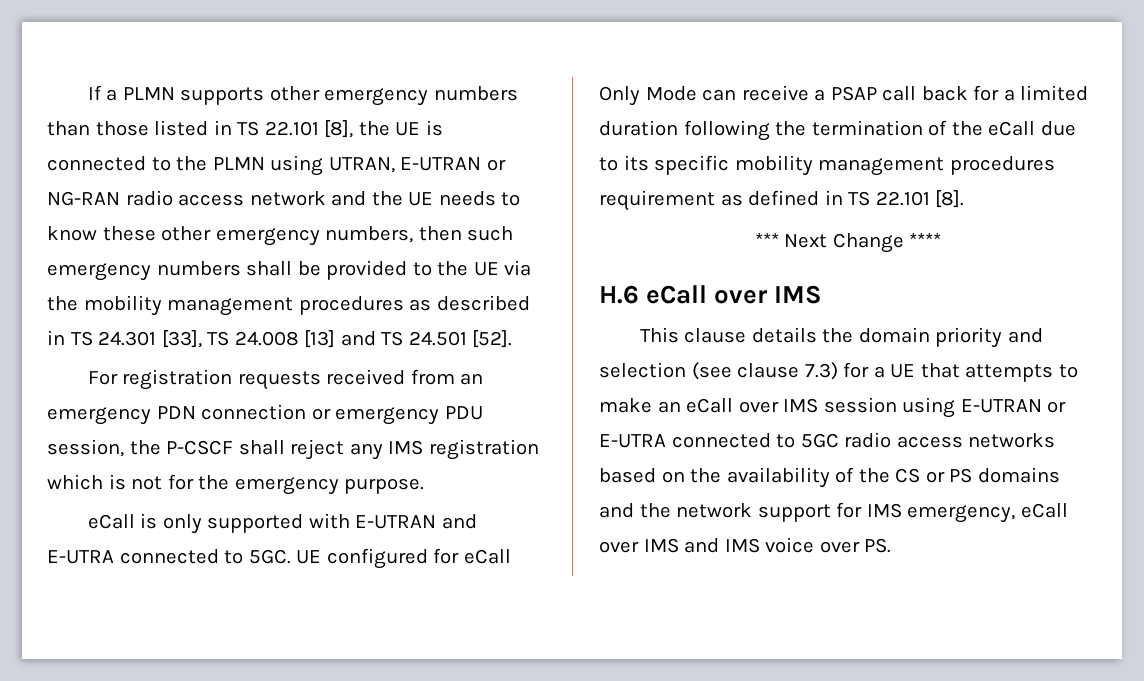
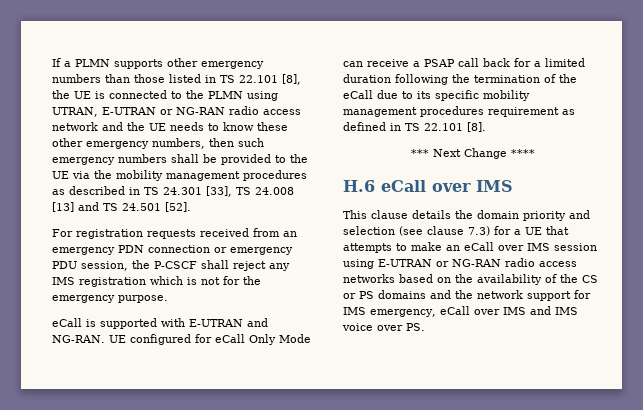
- eCall is only supported with E-UTRAN and E-UTRA connected to 5GC.
+ eCall is supported with E-UTRAN and NG-RAN.
- This clause details the domain priority and selection (see clause 7.3) for a UE that attempts to make an eCall over IMS session using E-UTRAN or E-UTRA connected to 5GC radio access networks based on the availability of the CS or PS domains and the network support for IMS emergency, eCall over IMS and IMS voice over PS.
+ This clause details the domain priority and selection (see clause 7.3) for a UE that attempts to make an eCall over IMS session using E-UTRAN or NG-RAN radio access networks based on the availability of the CS or PS domains and the network support for IMS emergency, eCall over IMS and IMS voice over PS.

